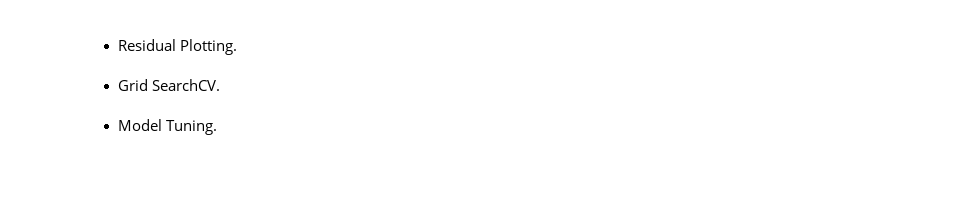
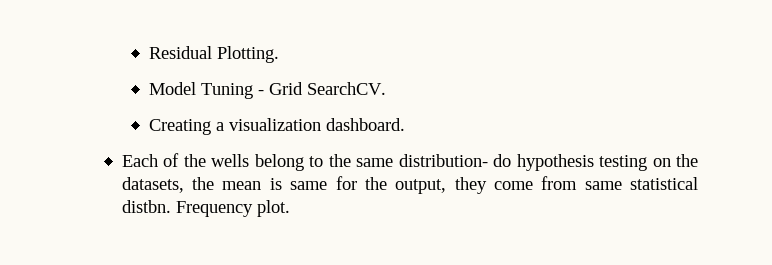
- Grid SearchCV.
+ Model Tuning - Grid SearchCV.
- Model Tuning.
+ Creating a visualization dashboard.
+ Each of the wells belong to the same distribution- do hypothesis testing on the datasets, the mean is same for the output, they come from same statistical distbn. Frequency plot.

